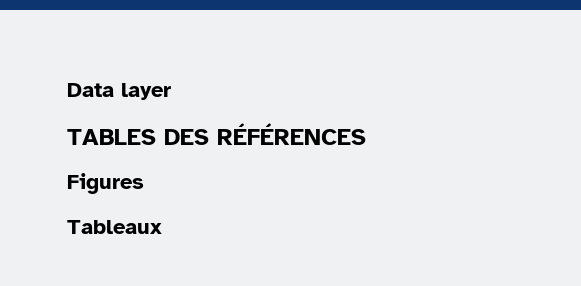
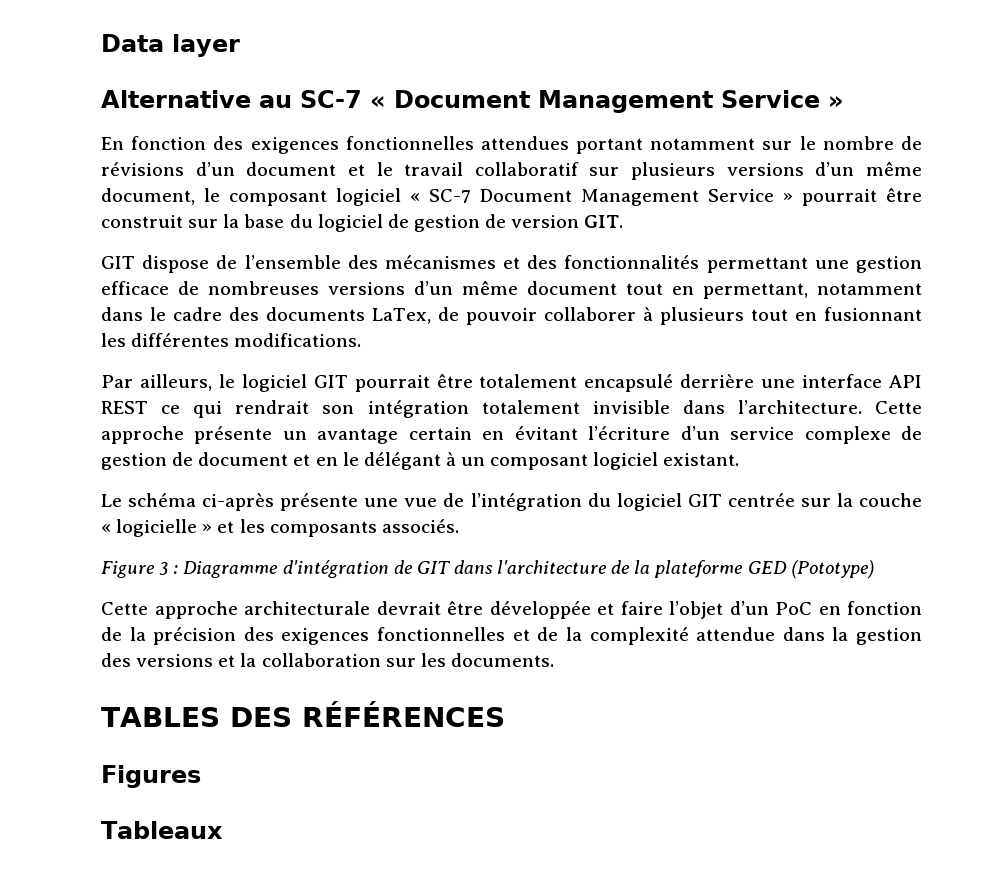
+ Alternative au SC-7 « Document Management Service »
+ En fonction des exigences fonctionnelles attendues portant notamment sur le nombre de révisions d’un document et le travail collaboratif sur plusieurs versions d’un même document, le composant logiciel « SC-7 Document Management Service » pourrait être construit sur la base du logiciel de gestion de version GIT.
+ GIT dispose de l’ensemble des mécanismes et des fonctionnalités permettant une gestion efficace de nombreuses versions d’un même document tout en permettant, notamment dans le cadre des documents LaTex, de pouvoir collaborer à plusieurs tout en fusionnant les différentes modifications.
+ Par ailleurs, le logiciel GIT pourrait être totalement encapsulé derrière une interface API REST ce qui rendrait son intégration totalement invisible dans l’architecture. Cette approche présente un avantage certain en évitant l’écriture d’un service complexe de gestion de document et en le délégant à un composant logiciel existant.
+ Le schéma ci-après présente une vue de l’intégration du logiciel GIT centrée sur la couche « logicielle » et les composants associés.
+ Figure 3 : Diagramme d'intégration de GIT dans l'architecture de la plateforme GED (Pototype)
+ Cette approche architecturale devrait être développée et faire l’objet d’un PoC en fonction de la précision des exigences fonctionnelles et de la complexité attendue dans la gestion des versions et la collaboration sur les documents.

